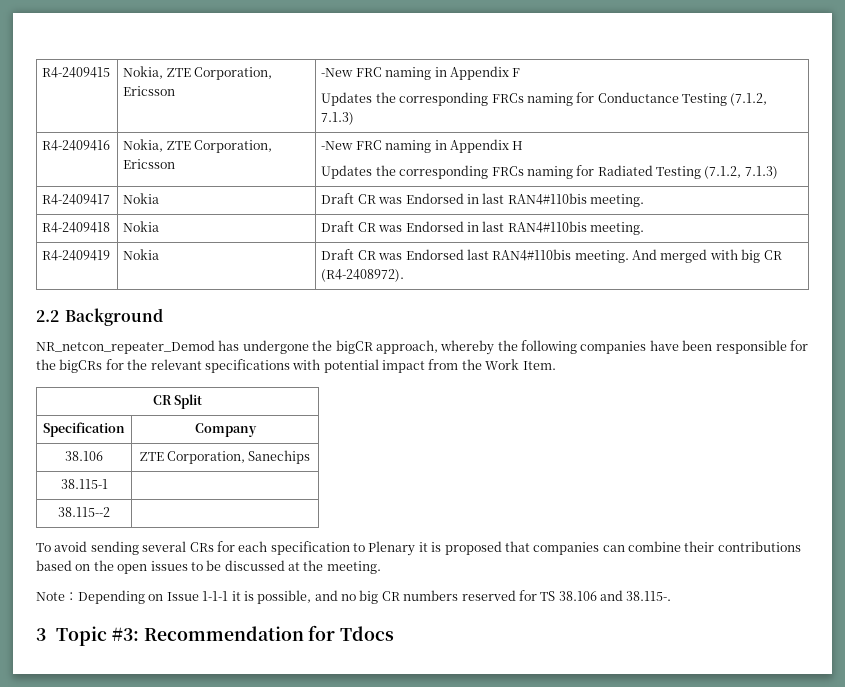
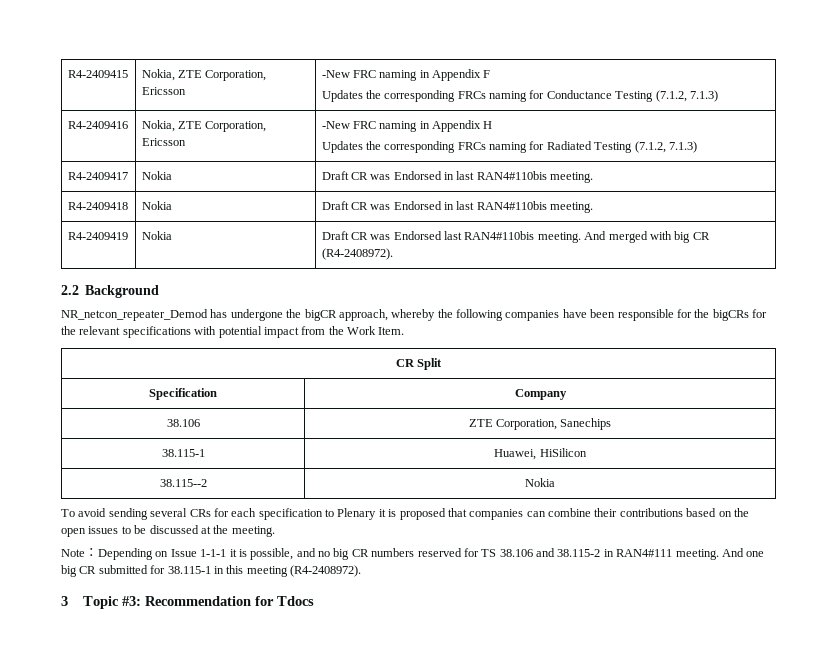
- 38.115-1 |
+ 38.115-1 | Huawei, HiSilicon
- 38.115--2 |
+ 38.115--2 | Nokia
- Note：Depending on Issue 1-1-1 it is possible, and no big CR numbers reserved for TS 38.106 and 38.115-.
+ Note：Depending on Issue 1-1-1 it is possible, and no big CR numbers reserved for TS 38.106 and 38.115-2 in RAN4#111 meeting. And one big CR submitted for 38.115-1 in this meeting (R4-2408972).

